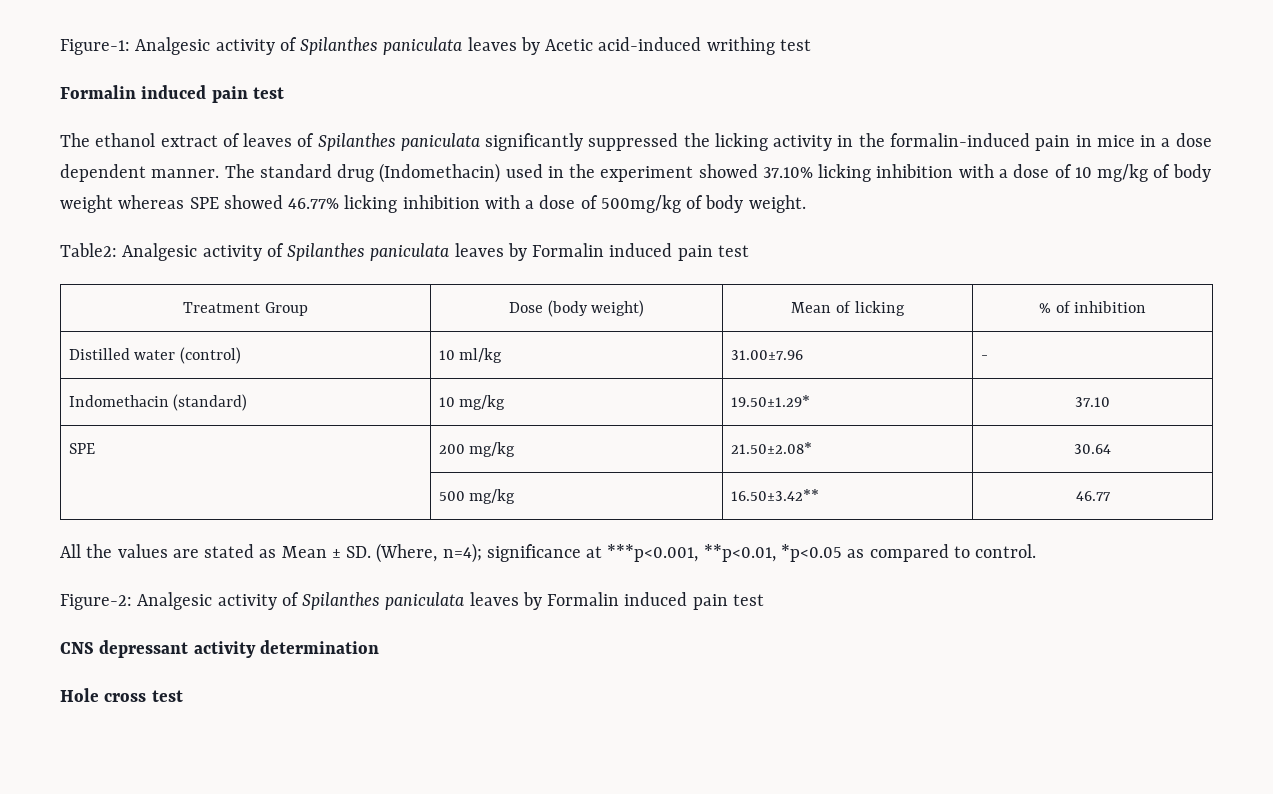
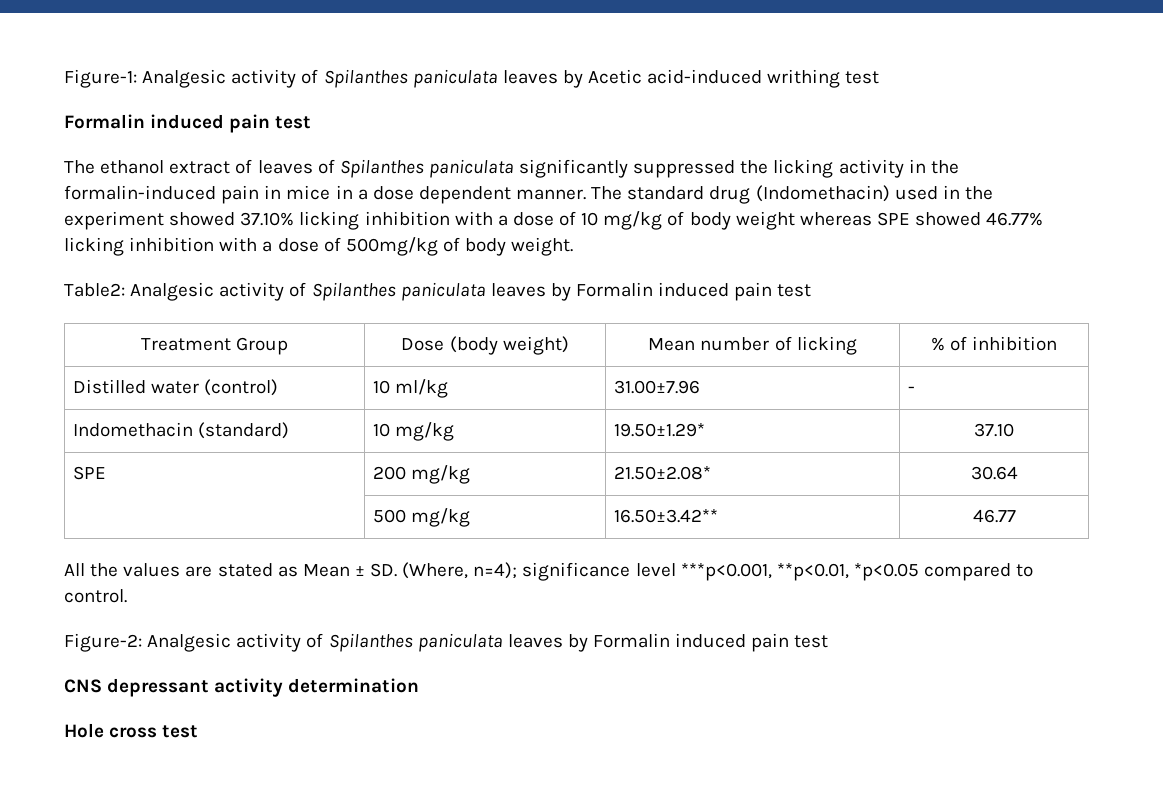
- Treatment Group | Dose (body weight) | Mean of licking | % of inhibition
+ Treatment Group | Dose (body weight) | Mean number of licking | % of inhibition
- All the values are stated as Mean ± SD. (Where, n=4); significance at ***p<0.001, **p<0.01, *p<0.05 as compared to control.
+ All the values are stated as Mean ± SD. (Where, n=4); significance level ***p<0.001, **p<0.01, *p<0.05 compared to control.

